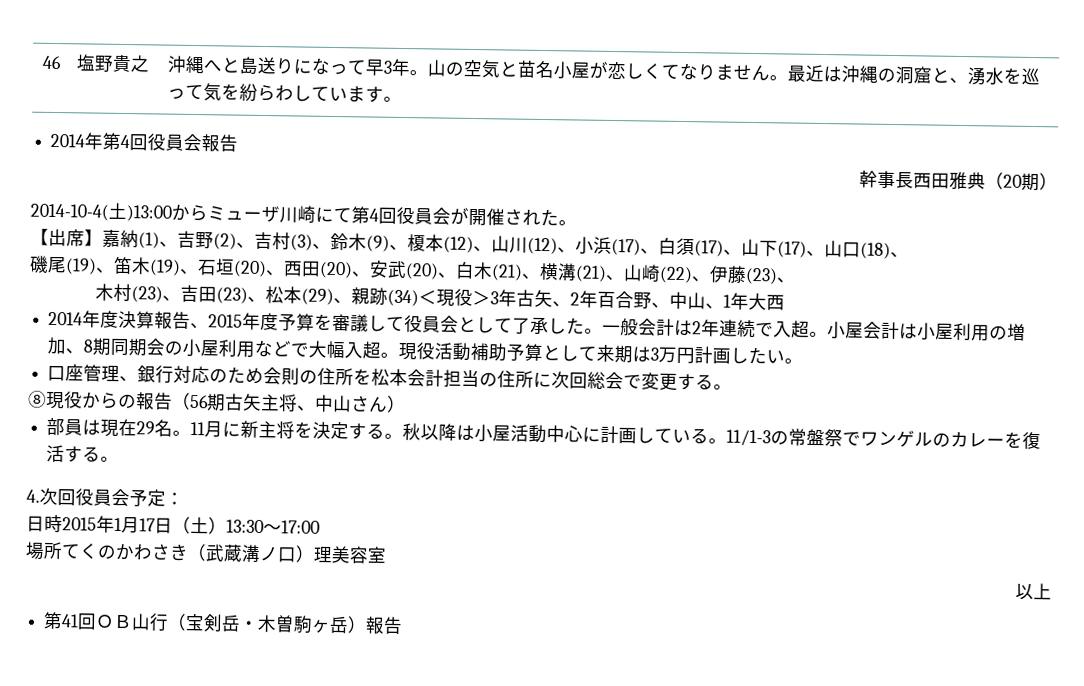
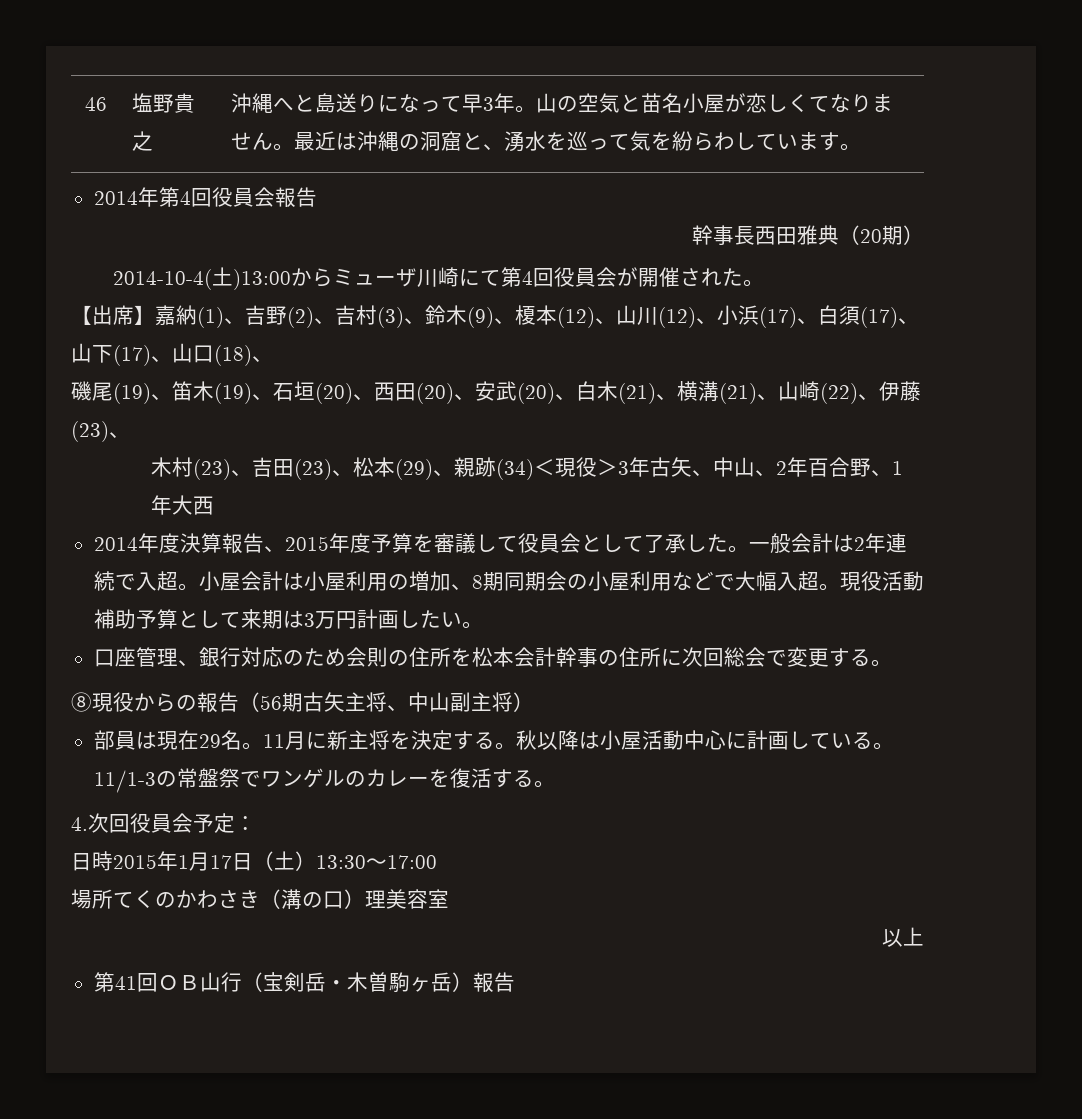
- 木村(23)、吉田(23)、松本(29)、親跡(34)＜現役＞3年古矢、2年百合野、中山、1年大西
+ 木村(23)、吉田(23)、松本(29)、親跡(34)＜現役＞3年古矢、中山、2年百合野、1年大西
- 口座管理、銀行対応のため会則の住所を松本会計担当の住所に次回総会で変更する。
+ 口座管理、銀行対応のため会則の住所を松本会計幹事の住所に次回総会で変更する。
- ⑧現役からの報告（56期古矢主将、中山さん）
+ ⑧現役からの報告（56期古矢主将、中山副主将）
- 場所てくのかわさき（武蔵溝ノ口）理美容室
+ 場所てくのかわさき（溝の口）理美容室

